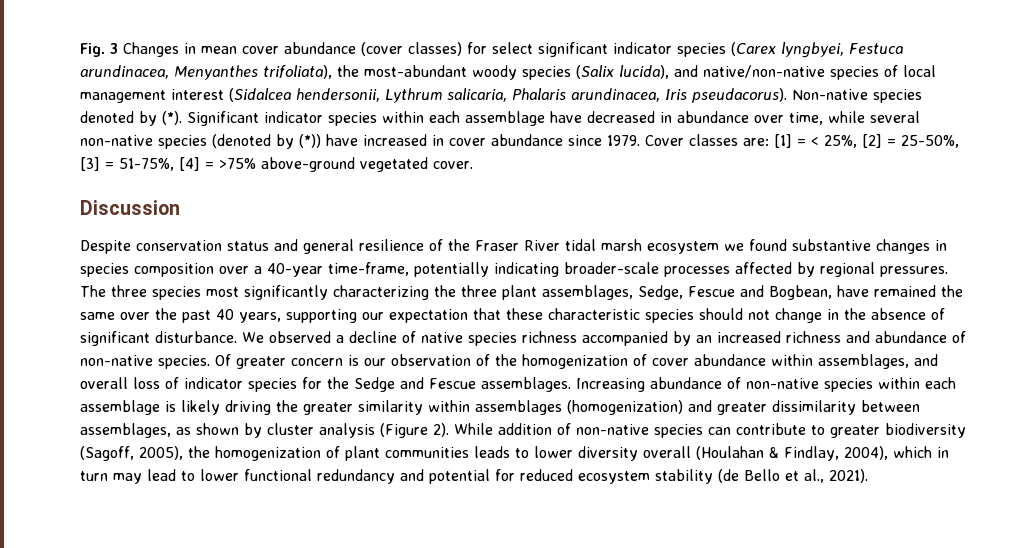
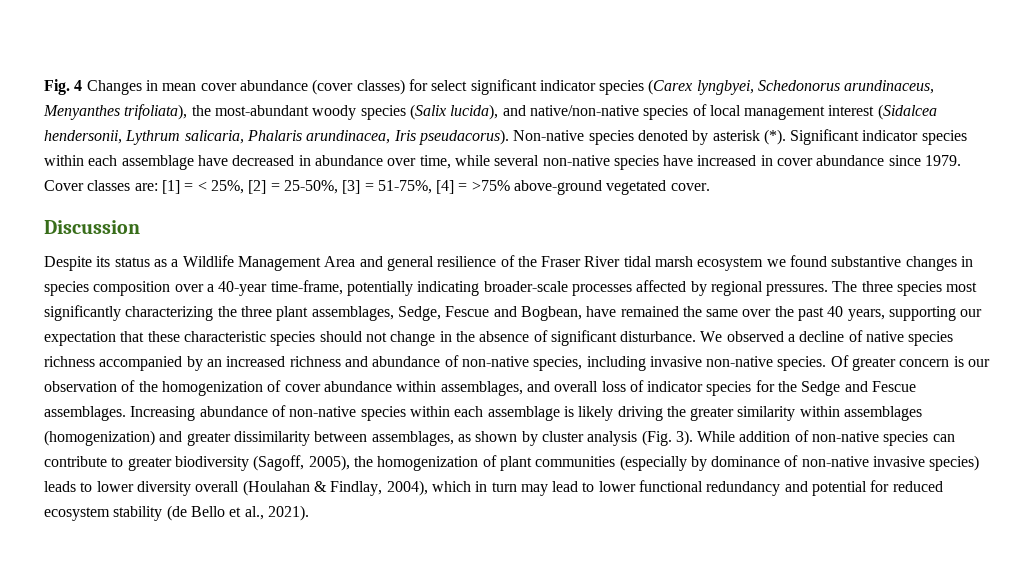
- Fig. 3 Changes in mean cover abundance (cover classes) for select significant indicator species (Carex lyngbyei, Festuca arundinacea, Menyanthes trifoliata), the most-abundant woody species (Salix lucida), and native/non-native species of local management interest (Sidalcea hendersonii, Lythrum salicaria, Phalaris arundinacea, Iris pseudacorus).
+ Fig. 4 Changes in mean cover abundance (cover classes) for select significant indicator species (Carex lyngbyei, Schedonorus arundinaceus, Menyanthes trifoliata), the most-abundant woody species (Salix lucida), and native/non-native species of local management interest (Sidalcea hendersonii, Lythrum salicaria, Phalaris arundinacea, Iris pseudacorus).
- Non-native species denoted by (*).
+ Non-native species denoted by asterisk (*).
- Significant indicator species within each assemblage have decreased in abundance over time, while several non-native species (denoted by (*)) have increased in cover abundance since 1979.
+ Significant indicator species within each assemblage have decreased in abundance over time, while several non-native species have increased in cover abundance since 1979.
- Despite conservation status and general resilience of the Fraser River tidal marsh ecosystem we found substantive changes in species composition over a 40-year time-frame, potentially indicating broader-scale processes affected by regional pressures.
+ Despite its status as a Wildlife Management Area and general resilience of the Fraser River tidal marsh ecosystem we found substantive changes in species composition over a 40-year time-frame, potentially indicating broader-scale processes affected by regional pressures.
- We observed a decline of native species richness accompanied by an increased richness and abundance of non-native species.
+ We observed a decline of native species richness accompanied by an increased richness and abundance of non-native species, including invasive non-native species.
- Increasing abundance of non-native species within each assemblage is likely driving the greater similarity within assemblages (homogenization) and greater dissimilarity between assemblages, as shown by cluster analysis (Figure 2).
+ Increasing abundance of non-native species within each assemblage is likely driving the greater similarity within assemblages (homogenization) and greater dissimilarity between assemblages, as shown by cluster analysis (Fig. 3).
- While addition of non-native species can contribute to greater biodiversity (Sagoff, 2005), the homogenization of plant communities leads to lower diversity overall (Houlahan & Findlay, 2004), which in turn may lead to lower functional redundancy and potential for reduced ecosystem stability (de Bello et al., 2021).
+ While addition of non-native species can contribute to greater biodiversity (Sagoff, 2005), the homogenization of plant communities (especially by dominance of non-native invasive species) leads to lower diversity overall (Houlahan & Findlay, 2004), which in turn may lead to lower functional redundancy and potential for reduced ecosystem stability (de Bello et al., 2021).

